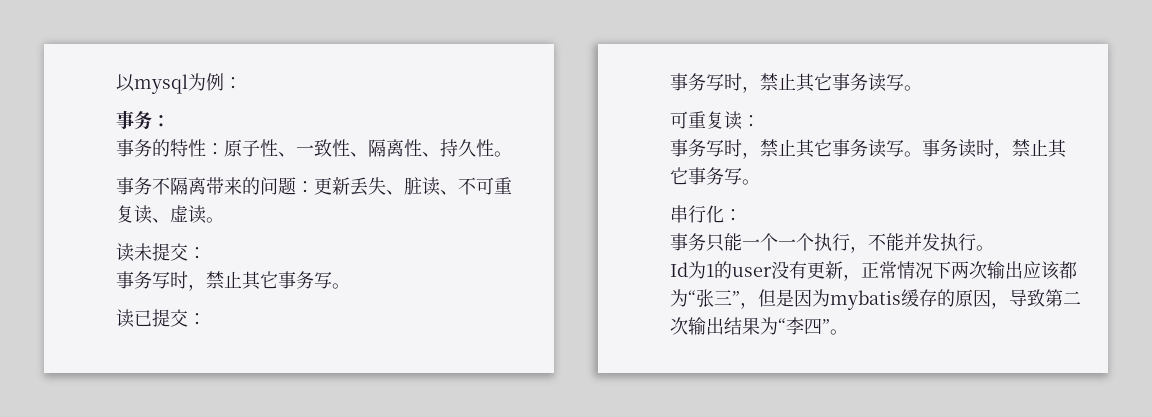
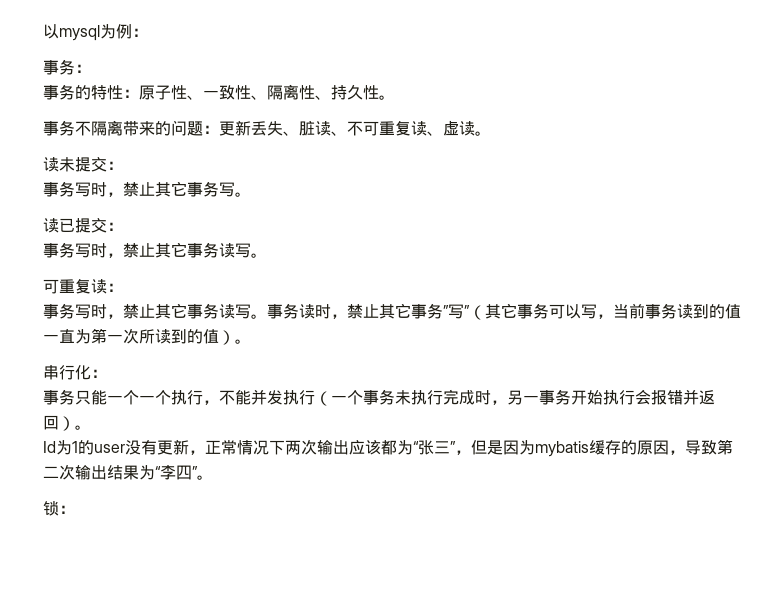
- 事务读时，禁止其它事务写。
+ 事务读时，禁止其它事务”写”（其它事务可以写，当前事务读到的值一直为第一次所读到的值）。
- 事务只能一个一个执行，不能并发执行。
+ 事务只能一个一个执行，不能并发执行（一个事务未执行完成时，另一事务开始执行会报错并返回）。
+ 锁：

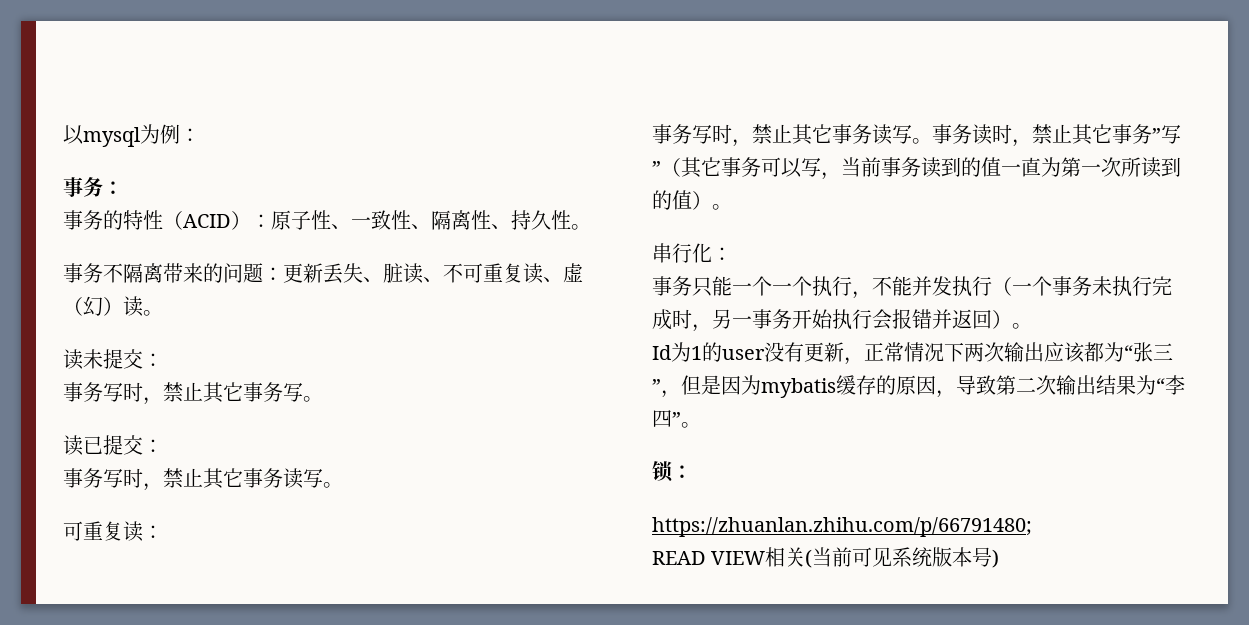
- 事务的特性：原子性、一致性、隔离性、持久性。
+ 事务的特性（ACID）：原子性、一致性、隔离性、持久性。
- 事务不隔离带来的问题：更新丢失、脏读、不可重复读、虚读。
+ 事务不隔离带来的问题：更新丢失、脏读、不可重复读、虚（幻）读。
+ https://zhuanlan.zhihu.com/p/66791480;
+ READ VIEW相关(当前可见系统版本号)

